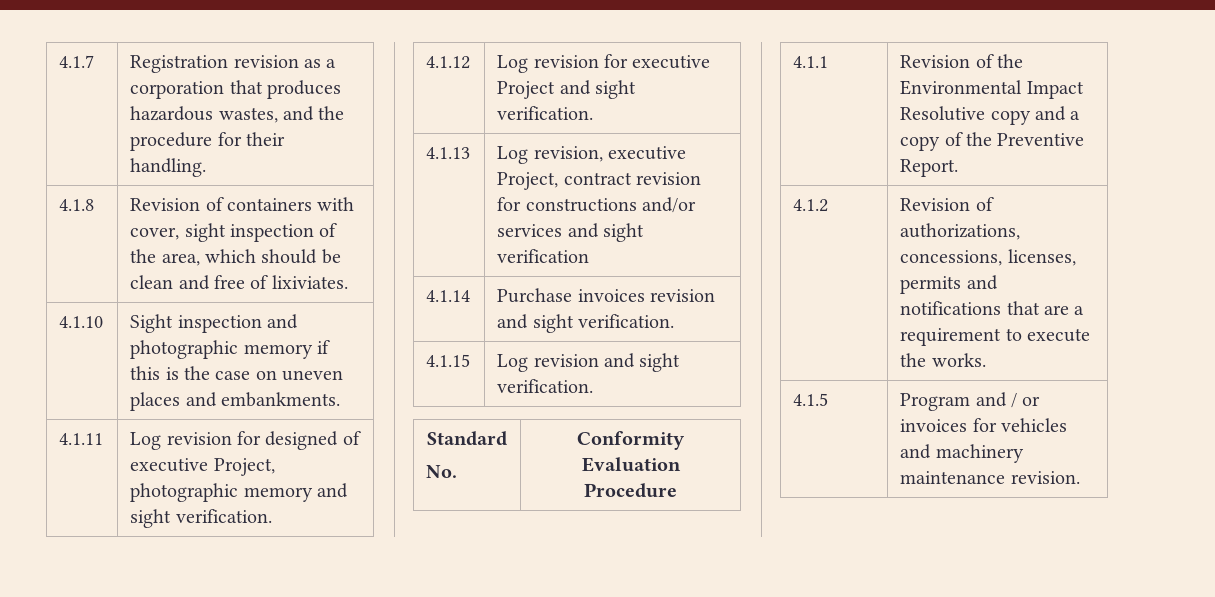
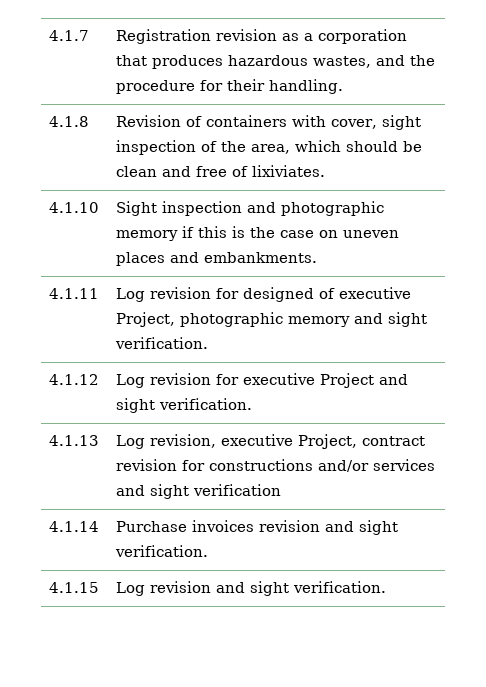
- Standard
- No. | Conformity Evaluation Procedure
- 4.1.1 | Revision of the Environmental Impact Resolutive copy and a copy of the Preventive Report.
- 4.1.2 | Revision of authorizations, concessions, licenses, permits and notifications that are a requirement to execute the works.
- 4.1.5 | Program and / or invoices for vehicles and machinery maintenance revision.

